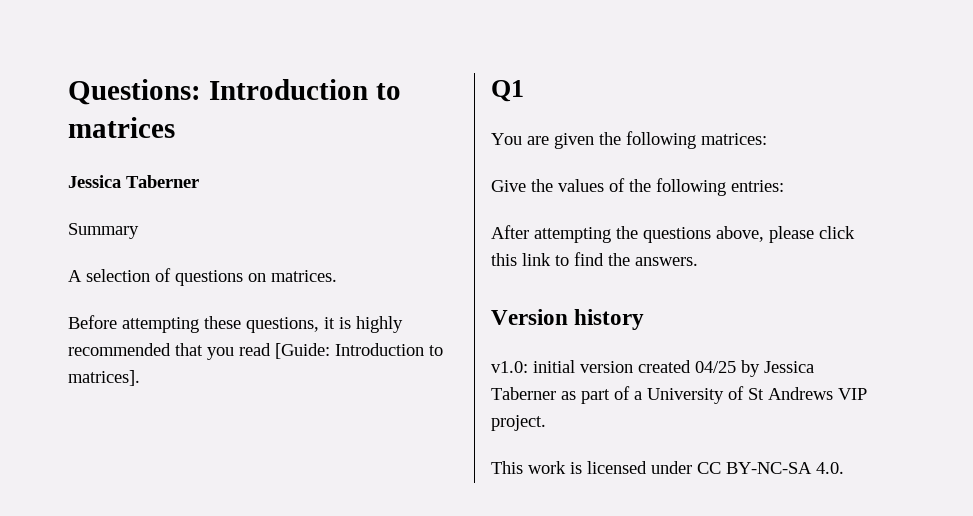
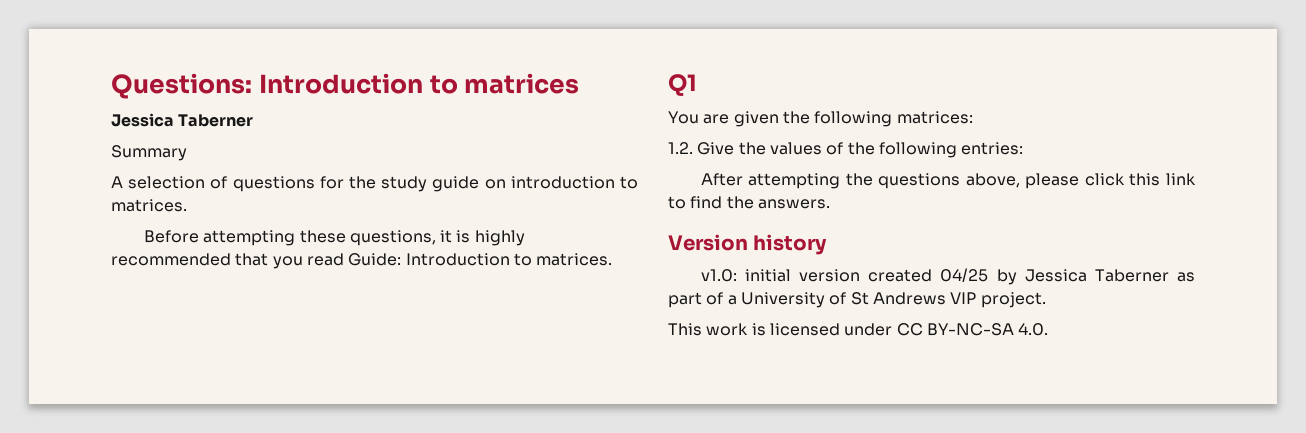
- A selection of questions on matrices.
+ A selection of questions for the study guide on introduction to matrices.
- Before attempting these questions, it is highly recommended that you read [Guide: Introduction to matrices].
+ Before attempting these questions, it is highly recommended that you read Guide: Introduction to matrices.
- Give the values of the following entries:
+ 1.2. Give the values of the following entries:

